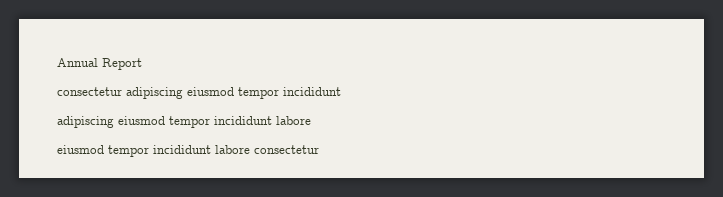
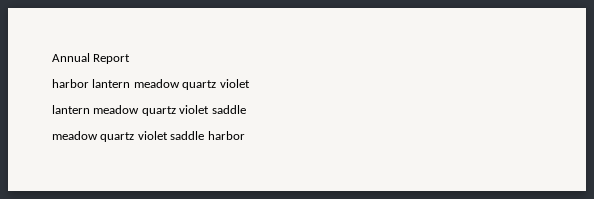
- consectetur adipiscing eiusmod tempor incididunt
- adipiscing eiusmod tempor incididunt labore
- eiusmod tempor incididunt labore consectetur
+ harbor lantern meadow quartz violet
+ lantern meadow quartz violet saddle
+ meadow quartz violet saddle harbor

